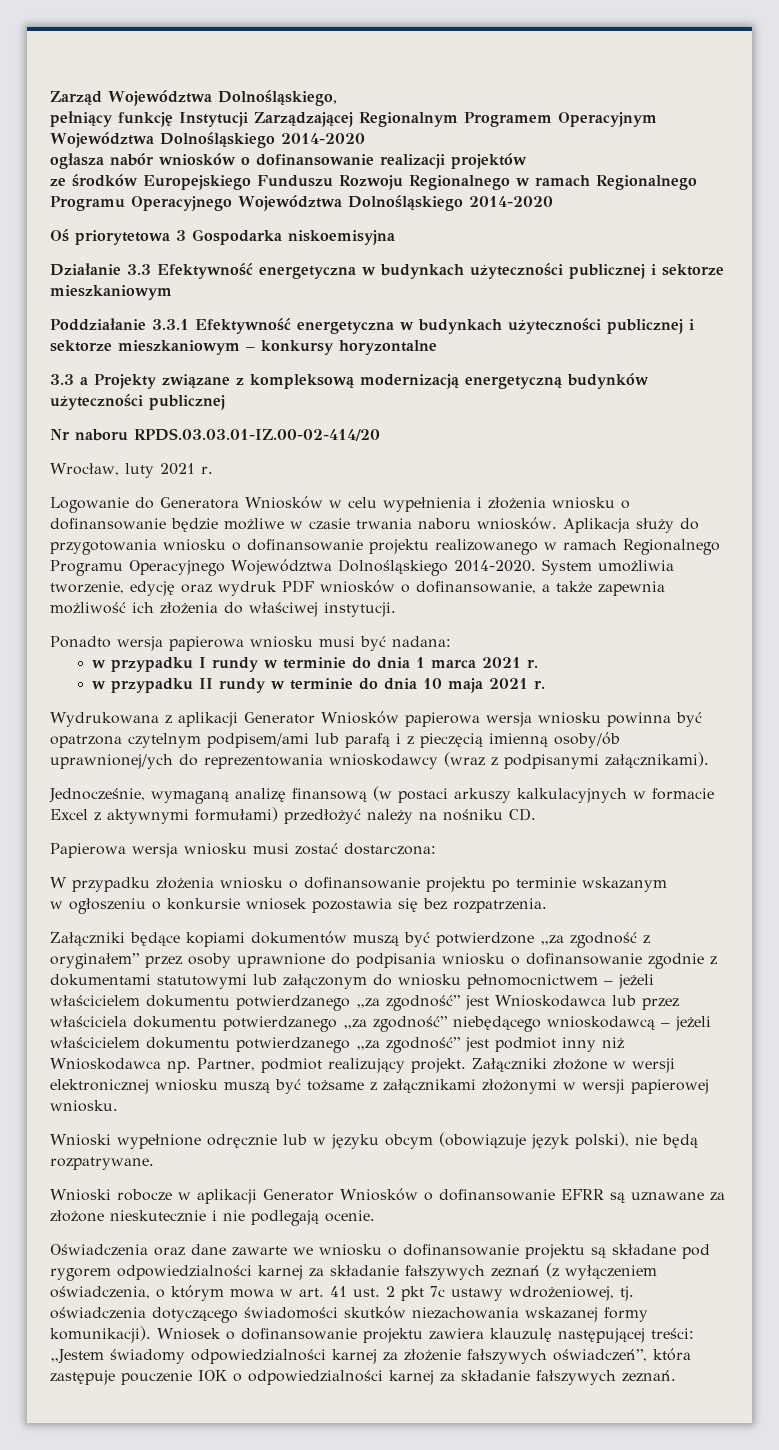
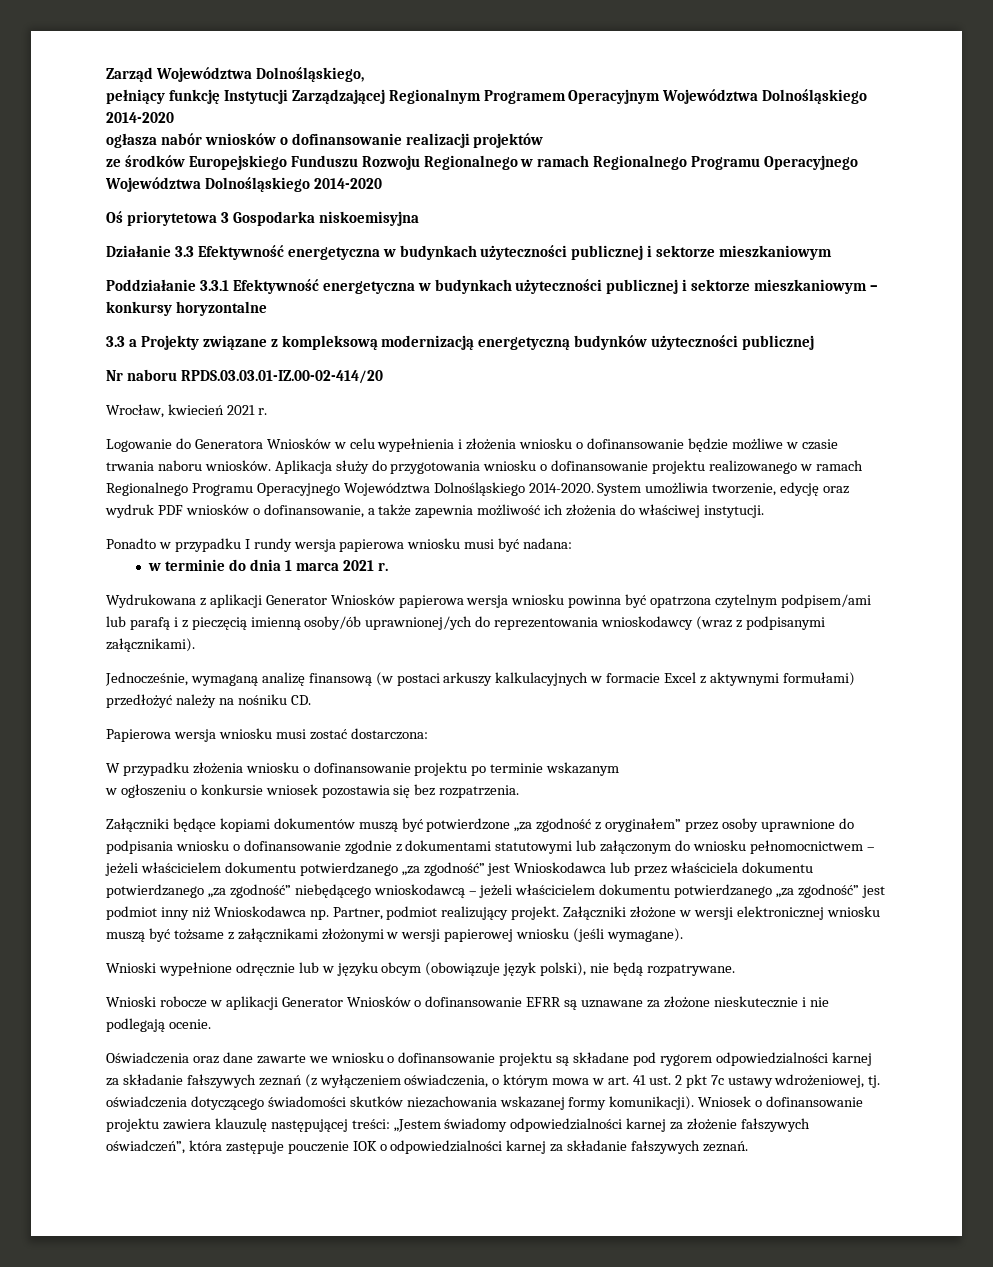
- Wrocław, luty 2021 r.
+ Wrocław, kwiecień 2021 r.
- Ponadto wersja papierowa wniosku musi być nadana:
+ Ponadto w przypadku I rundy wersja papierowa wniosku musi być nadana:
- w przypadku I rundy w terminie do dnia 1 marca 2021 r.
+ w terminie do dnia 1 marca 2021 r.
- w przypadku II rundy w terminie do dnia 10 maja 2021 r.
- Załączniki złożone w wersji elektronicznej wniosku muszą być tożsame z załącznikami złożonymi w wersji papierowej wniosku.
+ Załączniki złożone w wersji elektronicznej wniosku muszą być tożsame z załącznikami złożonymi w wersji papierowej wniosku (jeśli wymagane).

